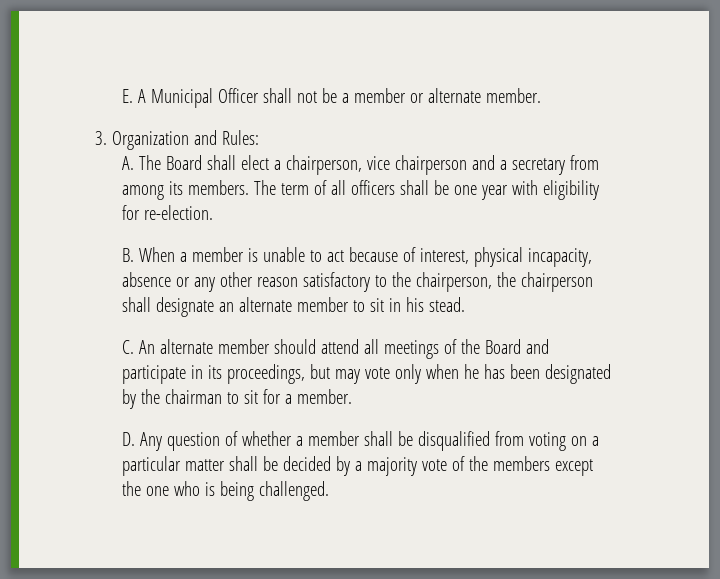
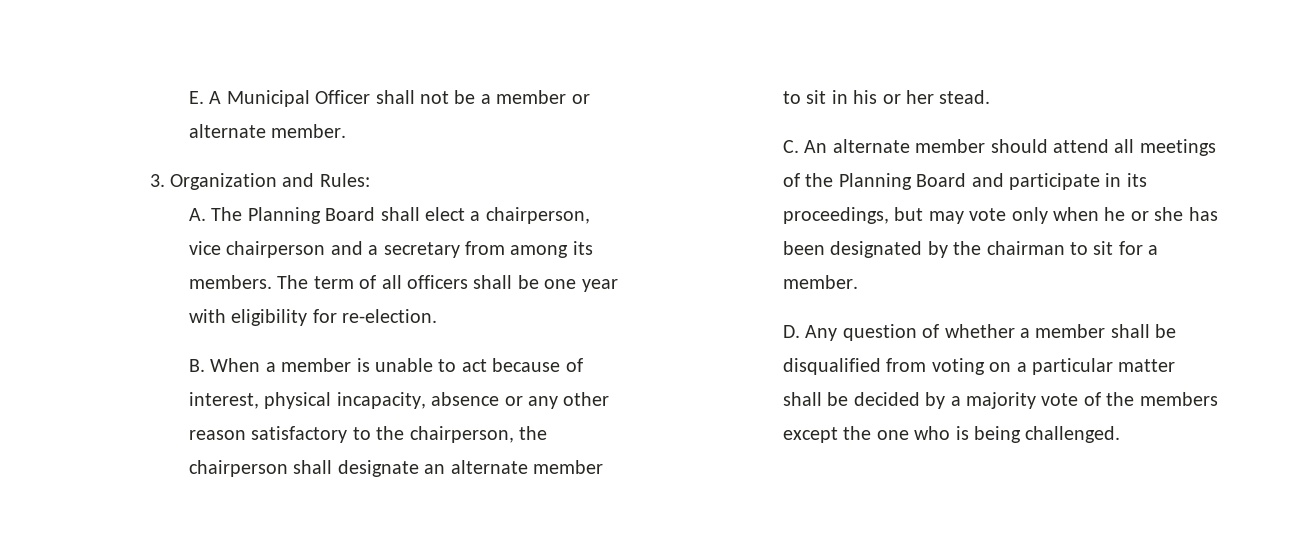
- A. The Board shall elect a chairperson, vice chairperson and a secretary from among its members.
+ A. The Planning Board shall elect a chairperson, vice chairperson and a secretary from among its members.
- B. When a member is unable to act because of interest, physical incapacity, absence or any other reason satisfactory to the chairperson, the chairperson shall designate an alternate member to sit in his stead.
+ B. When a member is unable to act because of interest, physical incapacity, absence or any other reason satisfactory to the chairperson, the chairperson shall designate an alternate member to sit in his or her stead.
- C. An alternate member should attend all meetings of the Board and participate in its proceedings, but may vote only when he has been designated by the chairman to sit for a member.
+ C. An alternate member should attend all meetings of the Planning Board and participate in its proceedings, but may vote only when he or she has been designated by the chairman to sit for a member.

